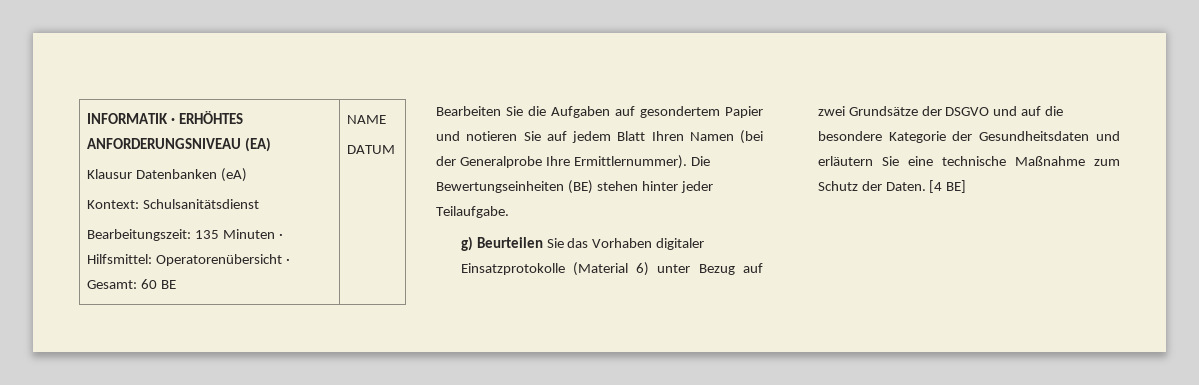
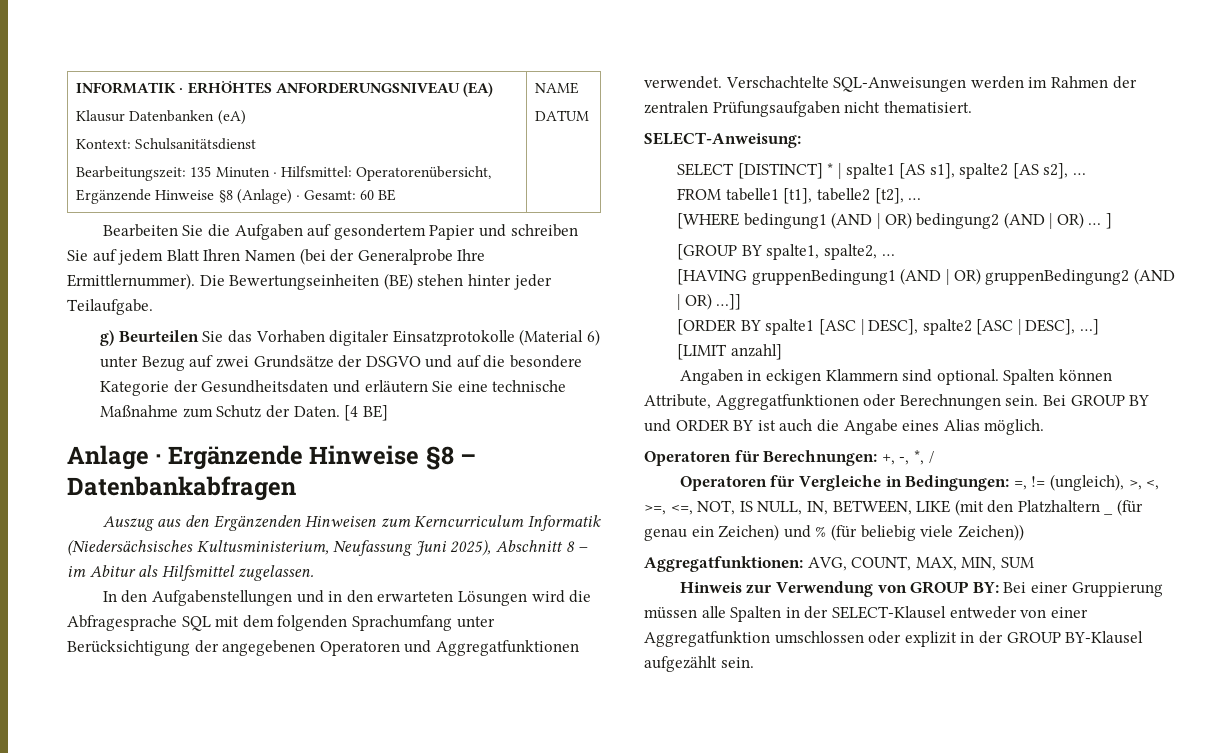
  INFORMATIK · ERHÖHTES ANFORDERUNGSNIVEAU (EA)
  Klausur Datenbanken (eA)
  Kontext: Schulsanitätsdienst
- Bearbeitungszeit: 135 Minuten · Hilfsmittel: Operatorenübersicht · Gesamt: 60 BE | NAME
+ Bearbeitungszeit: 135 Minuten · Hilfsmittel: Operatorenübersicht, Ergänzende Hinweise §8 (Anlage) · Gesamt: 60 BE | NAME
- Bearbeiten Sie die Aufgaben auf gesondertem Papier und notieren Sie auf jedem Blatt Ihren Namen (bei der Generalprobe Ihre Ermittlernummer).
+ Bearbeiten Sie die Aufgaben auf gesondertem Papier und schreiben Sie auf jedem Blatt Ihren Namen (bei der Generalprobe Ihre Ermittlernummer).
+ Anlage · Ergänzende Hinweise §8 – Datenbankabfragen
+ Auszug aus den Ergänzenden Hinweisen zum Kerncurriculum Informatik (Niedersächsisches Kultusministerium, Neufassung Juni 2025), Abschnitt 8 – im Abitur als Hilfsmittel zugelassen.
+ In den Aufgabenstellungen und in den erwarteten Lösungen wird die Abfragesprache SQL mit dem folgenden Sprachumfang unter Berücksichtigung der angegebenen Operatoren und Aggregatfunktionen verwendet. Verschachtelte SQL-Anweisungen werden im Rahmen der zentralen Prüfungsaufgaben nicht thematisiert.
+ SELECT-Anweisung:
+ SELECT [DISTINCT] * | spalte1 [AS s1], spalte2 [AS s2], …
+ FROM tabelle1 [t1], tabelle2 [t2], …
+ [WHERE bedingung1 (AND | OR) bedingung2 (AND | OR) … ]
+ [GROUP BY spalte1, spalte2, …
+ [HAVING gruppenBedingung1 (AND | OR) gruppenBedingung2 (AND | OR) …]]
+ [ORDER BY spalte1 [ASC | DESC], spalte2 [ASC | DESC], …]
+ [LIMIT anzahl]
+ Angaben in eckigen Klammern sind optional. Spalten können Attribute, Aggregatfunktionen oder Berechnungen sein. Bei GROUP BY und ORDER BY ist auch die Angabe eines Alias möglich.
+ Operatoren für Berechnungen: +, -, *, /
+ Operatoren für Vergleiche in Bedingungen: =, != (ungleich), >, <, >=, <=, NOT, IS NULL, IN, BETWEEN, LIKE (mit den Platzhaltern _ (für genau ein Zeichen) und % (für beliebig viele Zeichen))
+ Aggregatfunktionen: AVG, COUNT, MAX, MIN, SUM
+ Hinweis zur Verwendung von GROUP BY: Bei einer Gruppierung müssen alle Spalten in der SELECT-Klausel entweder von einer Aggregatfunktion umschlossen oder explizit in der GROUP BY-Klausel aufgezählt sein.

